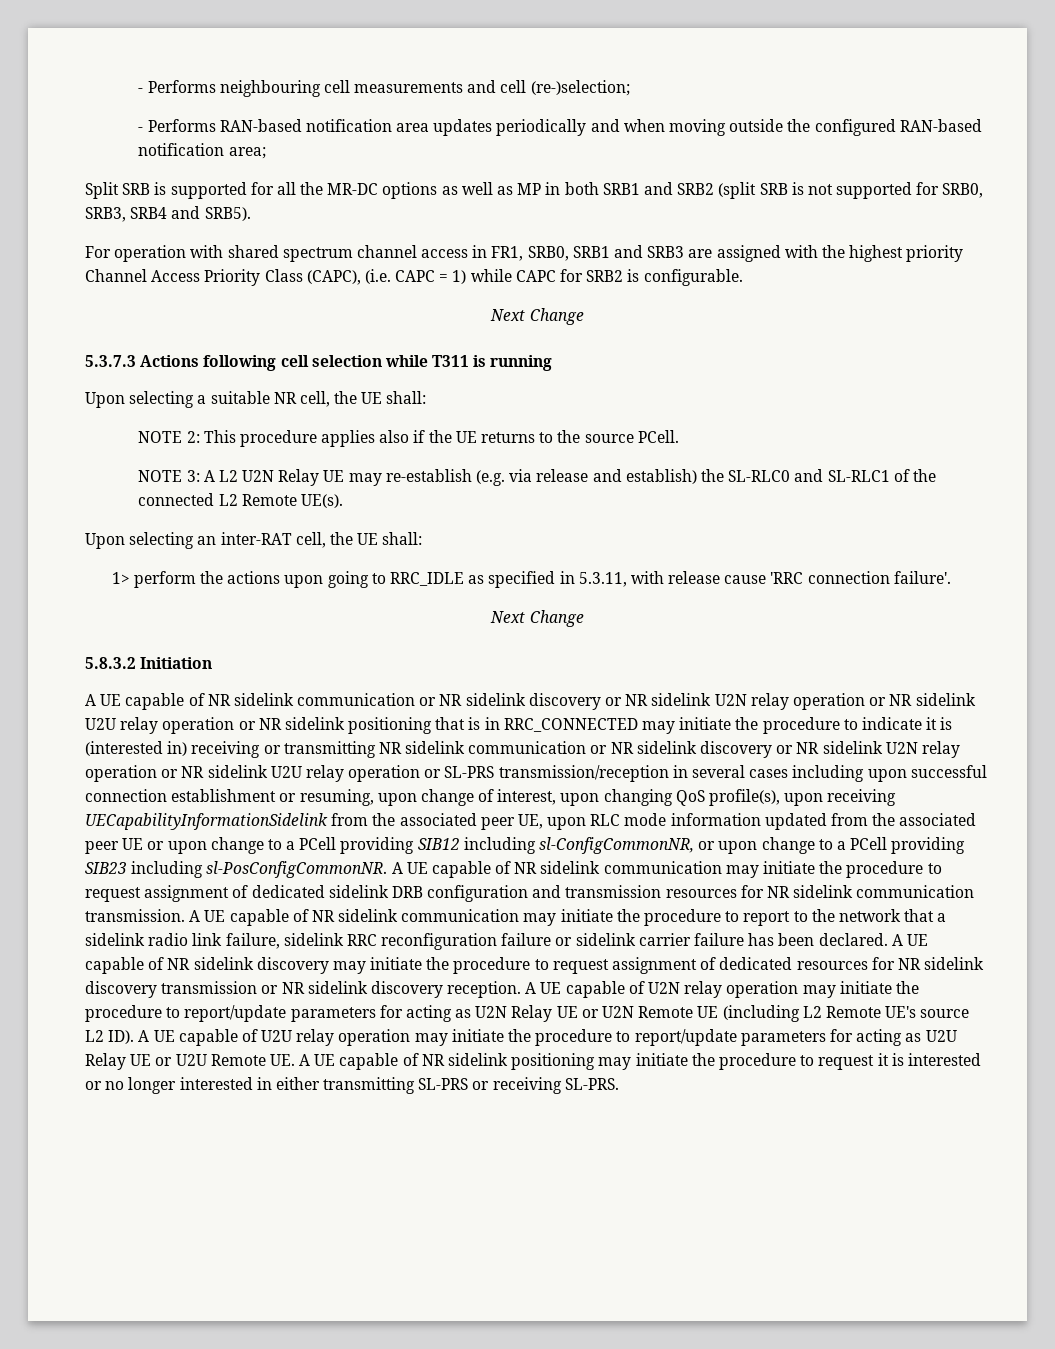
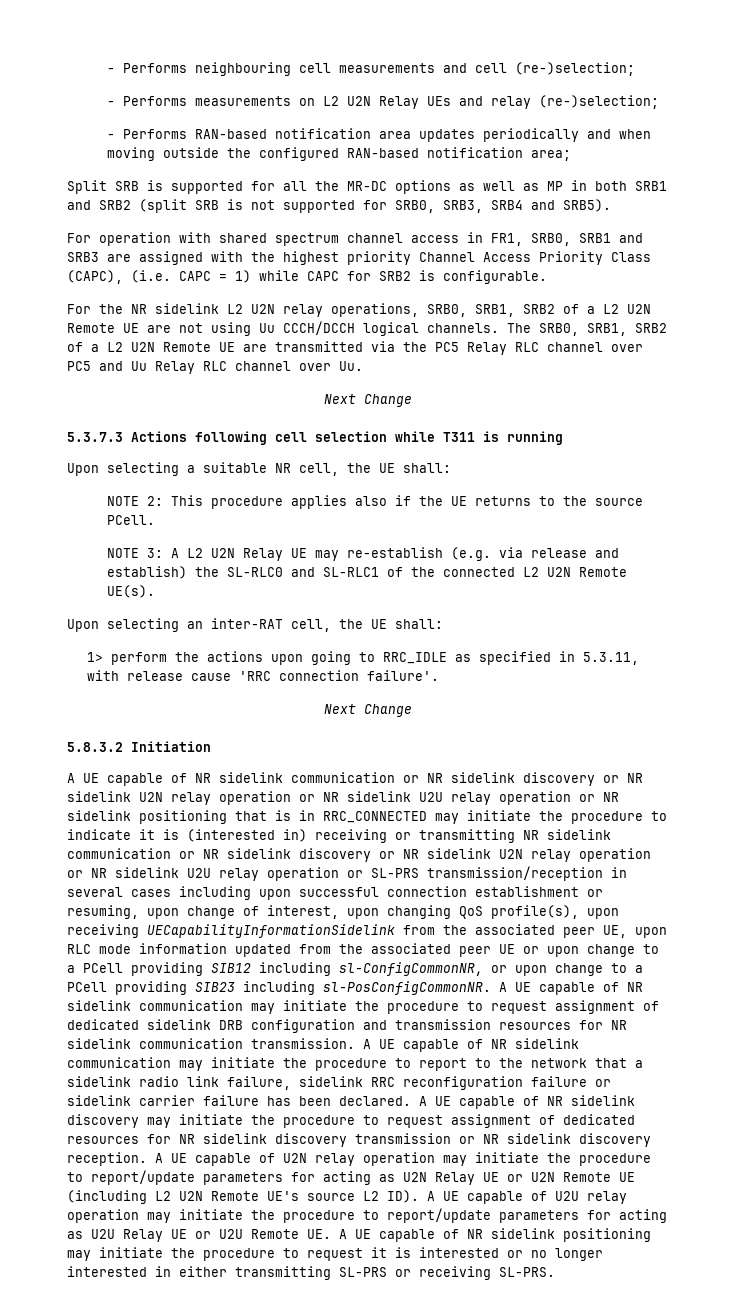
+ - Performs measurements on L2 U2N Relay UEs and relay (re-)selection;
+ For the NR sidelink L2 U2N relay operations, SRB0, SRB1, SRB2 of a L2 U2N Remote UE are not using Uu CCCH/DCCH logical channels. The SRB0, SRB1, SRB2 of a L2 U2N Remote UE are transmitted via the PC5 Relay RLC channel over PC5 and Uu Relay RLC channel over Uu.
- NOTE 3: A L2 U2N Relay UE may re-establish (e.g. via release and establish) the SL-RLC0 and SL-RLC1 of the connected L2 Remote UE(s).
+ NOTE 3: A L2 U2N Relay UE may re-establish (e.g. via release and establish) the SL-RLC0 and SL-RLC1 of the connected L2 U2N Remote UE(s).
- A UE capable of U2N relay operation may initiate the procedure to report/update parameters for acting as U2N Relay UE or U2N Remote UE (including L2 Remote UE's source L2 ID). A UE capable of U2U relay operation may initiate the procedure to report/update parameters for acting as U2U Relay UE or U2U Remote UE. A UE capable of NR sidelink positioning may initiate the procedure to request it is interested or no longer interested in either transmitting SL-PRS or receiving SL-PRS.
+ A UE capable of U2N relay operation may initiate the procedure to report/update parameters for acting as U2N Relay UE or U2N Remote UE (including L2 U2N Remote UE's source L2 ID). A UE capable of U2U relay operation may initiate the procedure to report/update parameters for acting as U2U Relay UE or U2U Remote UE. A UE capable of NR sidelink positioning may initiate the procedure to request it is interested or no longer interested in either transmitting SL-PRS or receiving SL-PRS.

